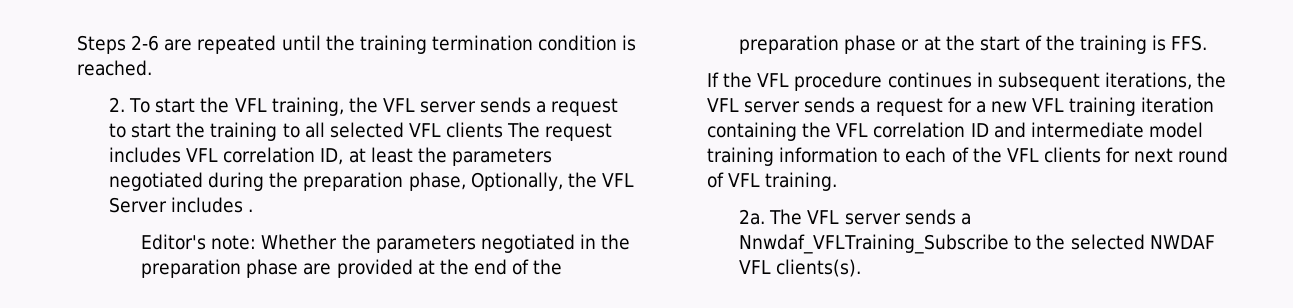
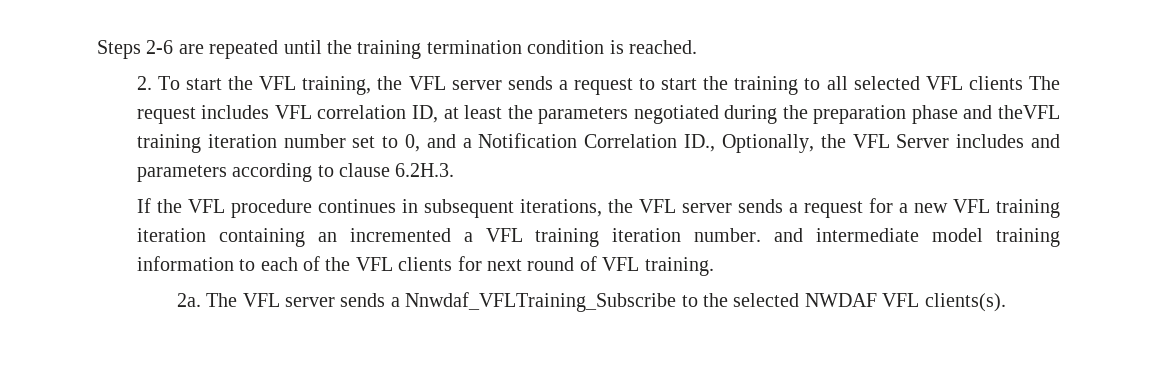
- 2. To start the VFL training, the VFL server sends a request to start the training to all selected VFL clients The request includes VFL correlation ID, at least the parameters negotiated during the preparation phase, Optionally, the VFL Server includes .
- Editor's note: Whether the parameters negotiated in the preparation phase are provided at the end of the preparation phase or at the start of the training is FFS.
+ 2. To start the VFL training, the VFL server sends a request to start the training to all selected VFL clients The request includes VFL correlation ID, at least the parameters negotiated during the preparation phase and theVFL training iteration number set to 0, and a Notification Correlation ID., Optionally, the VFL Server includes and parameters according to clause 6.2H.3.
- If the VFL procedure continues in subsequent iterations, the VFL server sends a request for a new VFL training iteration containing the VFL correlation ID and intermediate model training information to each of the VFL clients for next round of VFL training.
+ If the VFL procedure continues in subsequent iterations, the VFL server sends a request for a new VFL training iteration containing an incremented a VFL training iteration number. and intermediate model training information to each of the VFL clients for next round of VFL training.

